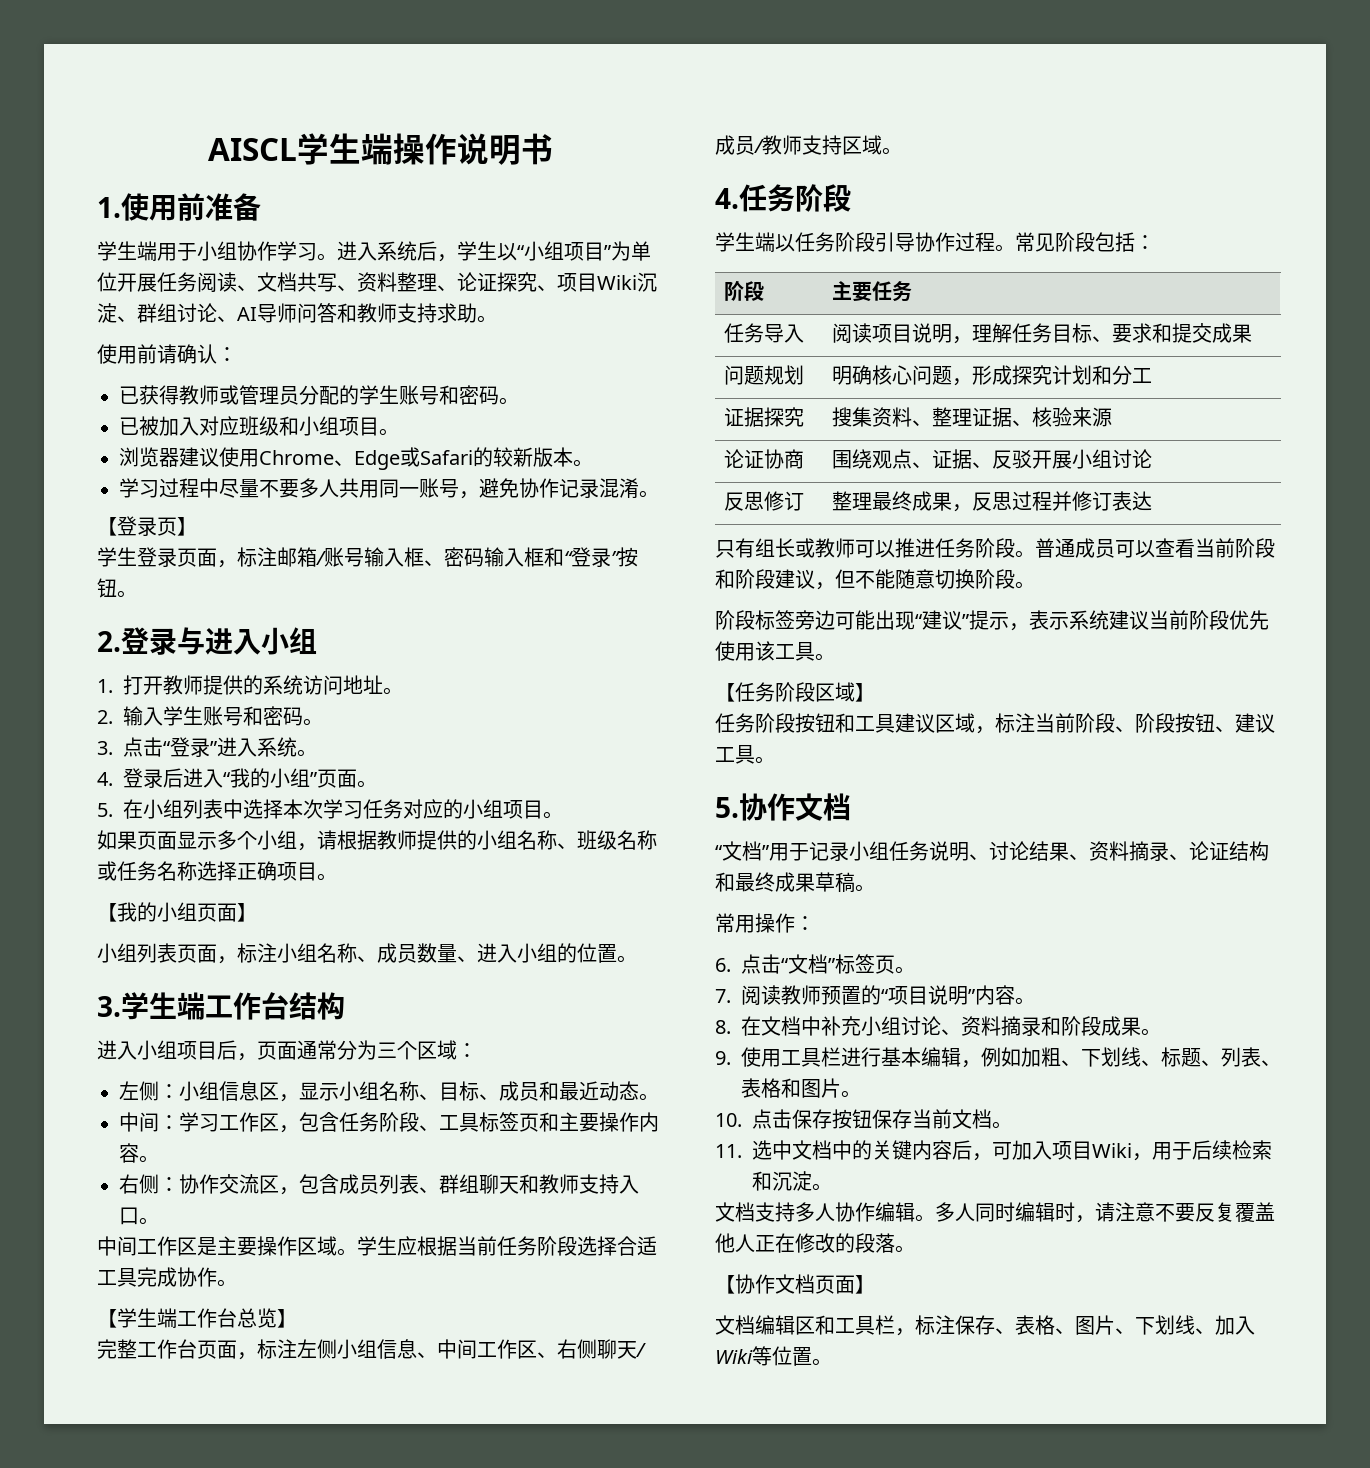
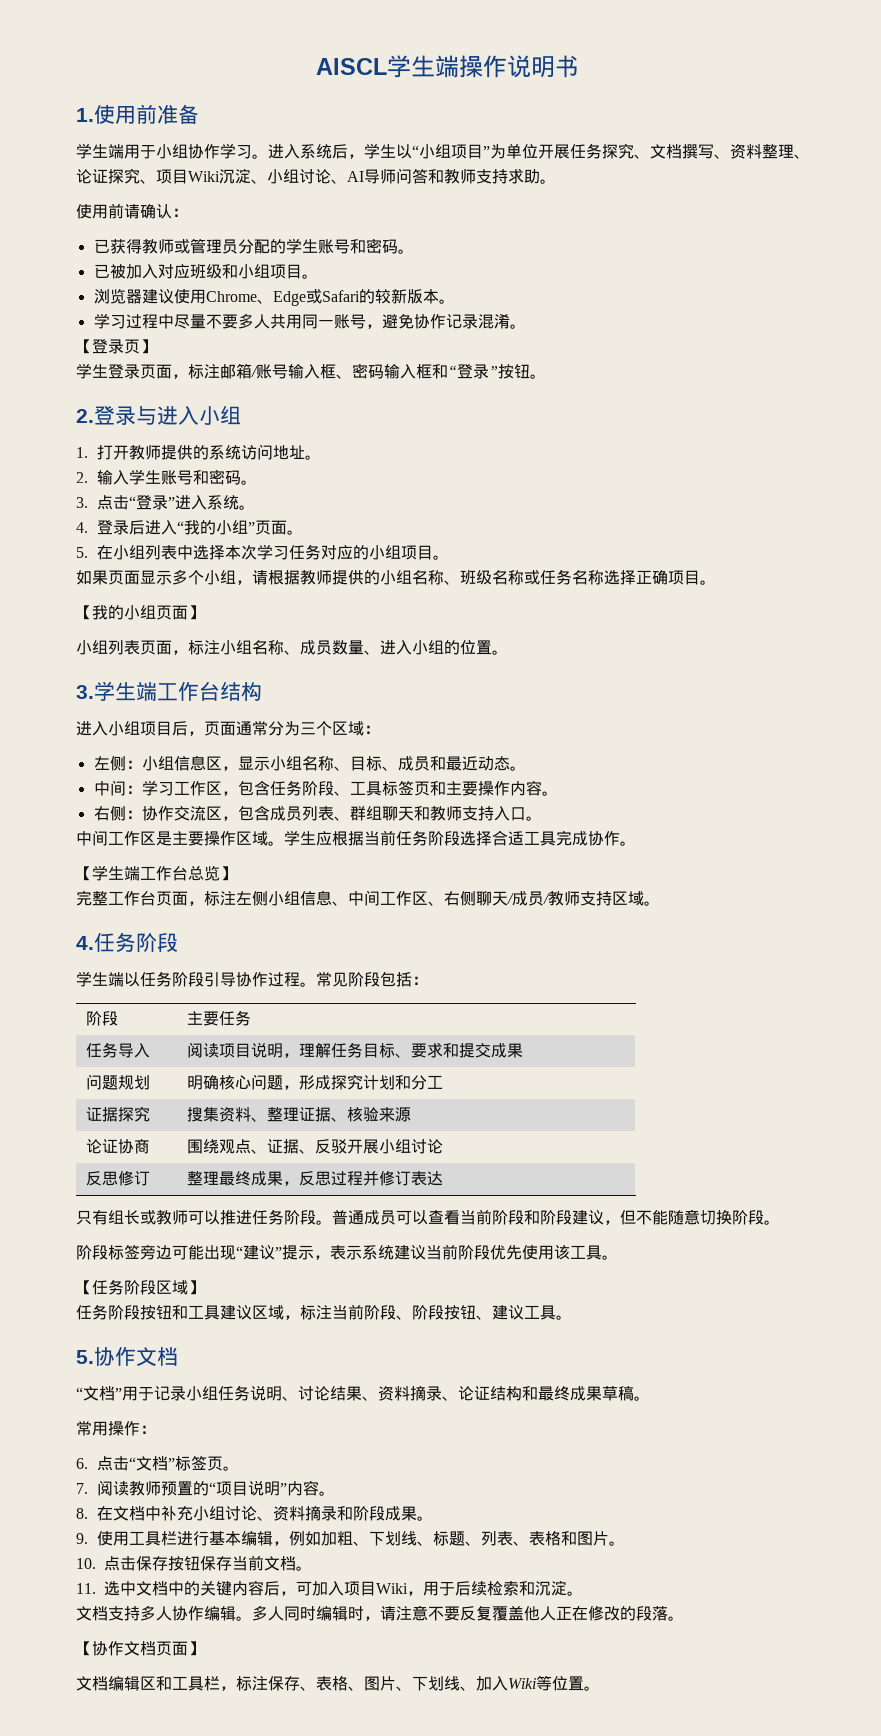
- 进入系统后，学生以“小组项目”为单位开展任务阅读、文档共写、资料整理、论证探究、项目Wiki沉淀、群组讨论、AI导师问答和教师支持求助。
+ 进入系统后，学生以“小组项目”为单位开展任务探究、文档撰写、资料整理、论证探究、项目Wiki沉淀、小组讨论、AI导师问答和教师支持求助。

